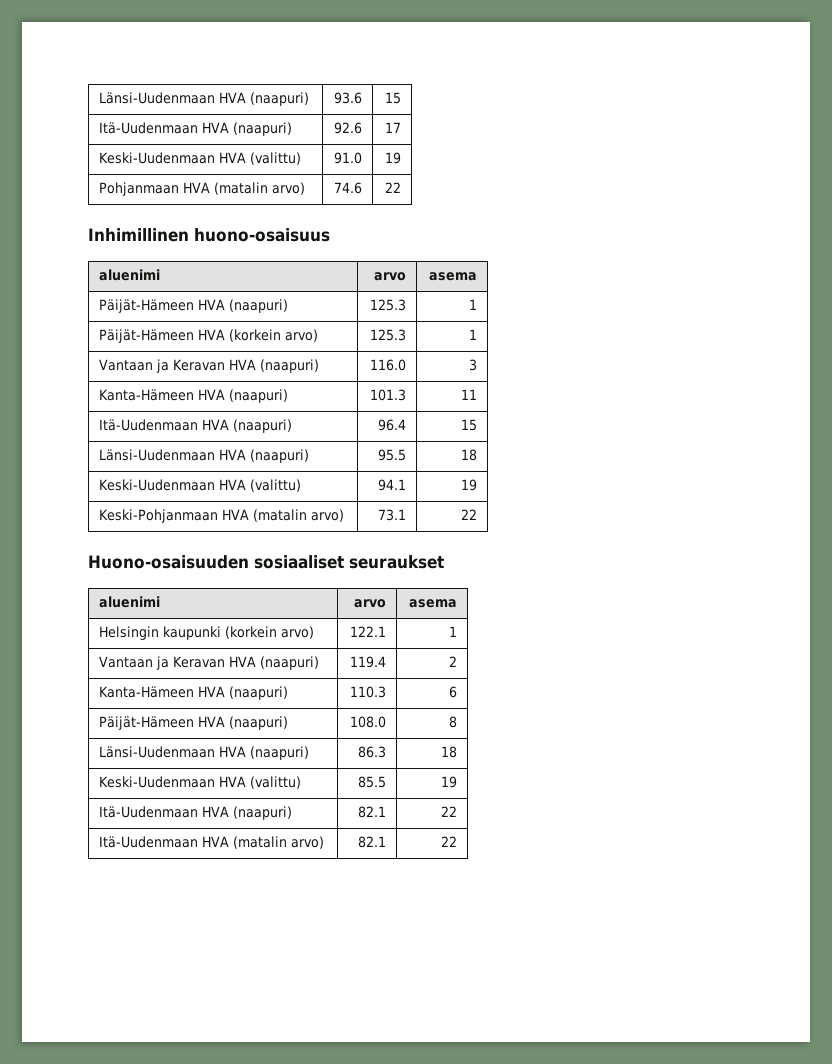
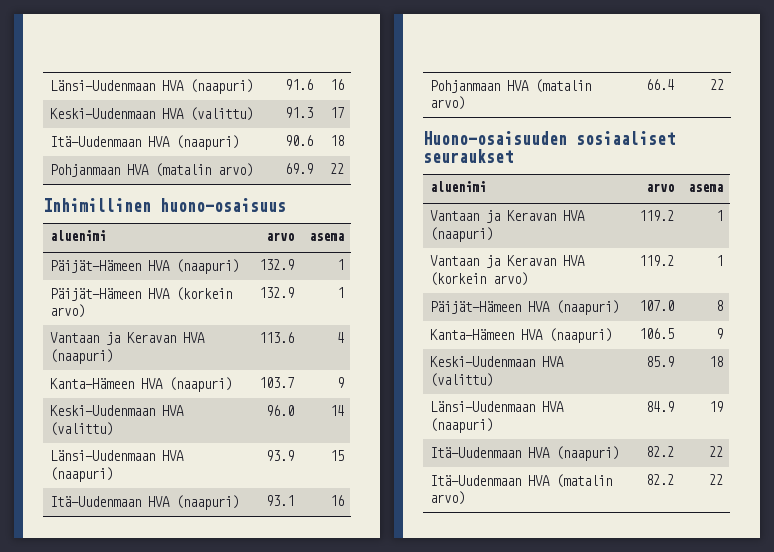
- Länsi-Uudenmaan HVA (naapuri) | 93.6 | 15
- Itä-Uudenmaan HVA (naapuri) | 92.6 | 17
- Keski-Uudenmaan HVA (valittu) | 91.0 | 19
- Pohjanmaan HVA (matalin arvo) | 74.6 | 22
+ Länsi-Uudenmaan HVA (naapuri) | 91.6 | 16
+ Keski-Uudenmaan HVA (valittu) | 91.3 | 17
+ Itä-Uudenmaan HVA (naapuri) | 90.6 | 18
+ Pohjanmaan HVA (matalin arvo) | 69.9 | 22
- Päijät-Hämeen HVA (naapuri) | 125.3 | 1
+ Päijät-Hämeen HVA (naapuri) | 132.9 | 1
- Päijät-Hämeen HVA (korkein arvo) | 125.3 | 1
- Vantaan ja Keravan HVA (naapuri) | 116.0 | 3
- Kanta-Hämeen HVA (naapuri) | 101.3 | 11
- Itä-Uudenmaan HVA (naapuri) | 96.4 | 15
- Länsi-Uudenmaan HVA (naapuri) | 95.5 | 18
- Keski-Uudenmaan HVA (valittu) | 94.1 | 19
- Keski-Pohjanmaan HVA (matalin arvo) | 73.1 | 22
+ Päijät-Hämeen HVA (korkein arvo) | 132.9 | 1
+ Vantaan ja Keravan HVA (naapuri) | 113.6 | 4
+ Kanta-Hämeen HVA (naapuri) | 103.7 | 9
+ Keski-Uudenmaan HVA (valittu) | 96.0 | 14
+ Länsi-Uudenmaan HVA (naapuri) | 93.9 | 15
+ Itä-Uudenmaan HVA (naapuri) | 93.1 | 16
+ Pohjanmaan HVA (matalin arvo) | 66.4 | 22
- Helsingin kaupunki (korkein arvo) | 122.1 | 1
- Vantaan ja Keravan HVA (naapuri) | 119.4 | 2
- Kanta-Hämeen HVA (naapuri) | 110.3 | 6
- Päijät-Hämeen HVA (naapuri) | 108.0 | 8
- Länsi-Uudenmaan HVA (naapuri) | 86.3 | 18
- Keski-Uudenmaan HVA (valittu) | 85.5 | 19
+ Vantaan ja Keravan HVA (naapuri) | 119.2 | 1
+ Vantaan ja Keravan HVA (korkein arvo) | 119.2 | 1
+ Päijät-Hämeen HVA (naapuri) | 107.0 | 8
+ Kanta-Hämeen HVA (naapuri) | 106.5 | 9
+ Keski-Uudenmaan HVA (valittu) | 85.9 | 18
+ Länsi-Uudenmaan HVA (naapuri) | 84.9 | 19
- Itä-Uudenmaan HVA (naapuri) | 82.1 | 22
+ Itä-Uudenmaan HVA (naapuri) | 82.2 | 22
- Itä-Uudenmaan HVA (matalin arvo) | 82.1 | 22
+ Itä-Uudenmaan HVA (matalin arvo) | 82.2 | 22

